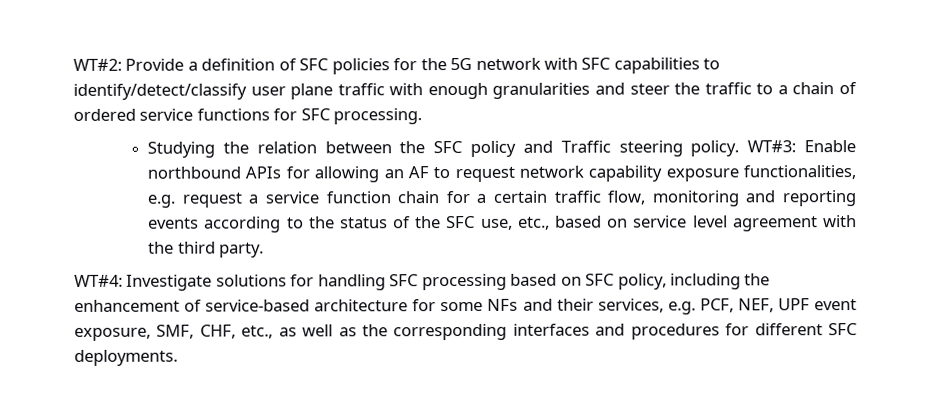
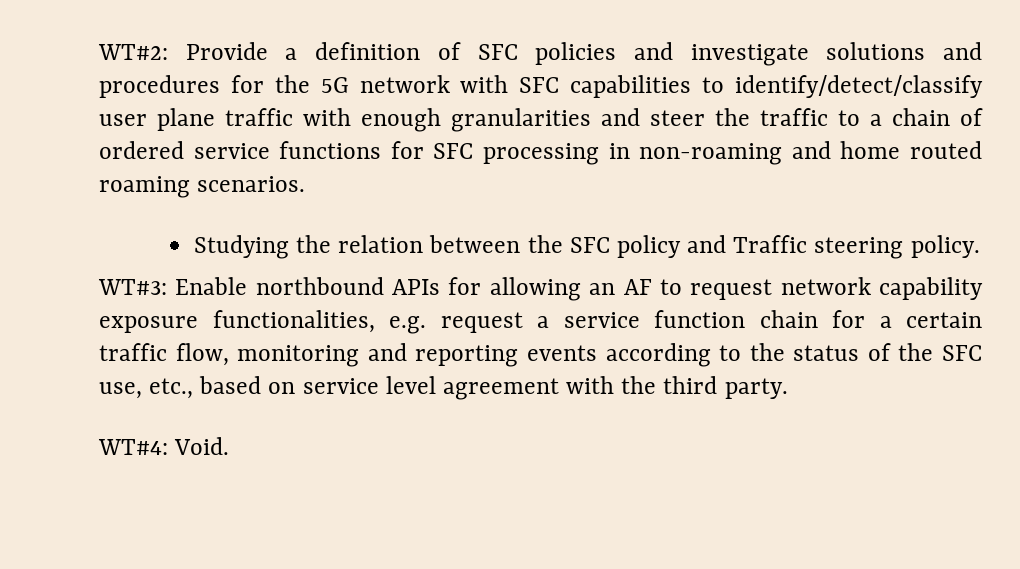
- WT#2: Provide a definition of SFC policies for the 5G network with SFC capabilities to identify/detect/classify user plane traffic with enough granularities and steer the traffic to a chain of ordered service functions for SFC processing.
+ WT#2: Provide a definition of SFC policies and investigate solutions and procedures for the 5G network with SFC capabilities to identify/detect/classify user plane traffic with enough granularities and steer the traffic to a chain of ordered service functions for SFC processing in non-roaming and home routed roaming scenarios.
- Studying the relation between the SFC policy and Traffic steering policy. WT#3: Enable northbound APIs for allowing an AF to request network capability exposure functionalities, e.g. request a service function chain for a certain traffic flow, monitoring and reporting events according to the status of the SFC use, etc., based on service level agreement with the third party.
+ Studying the relation between the SFC policy and Traffic steering policy.
+ WT#3: Enable northbound APIs for allowing an AF to request network capability exposure functionalities, e.g. request a service function chain for a certain traffic flow, monitoring and reporting events according to the status of the SFC use, etc., based on service level agreement with the third party.
- WT#4: Investigate solutions for handling SFC processing based on SFC policy, including the enhancement of service-based architecture for some NFs and their services, e.g. PCF, NEF, UPF event exposure, SMF, CHF, etc., as well as the corresponding interfaces and procedures for different SFC deployments.
+ WT#4: Void.

